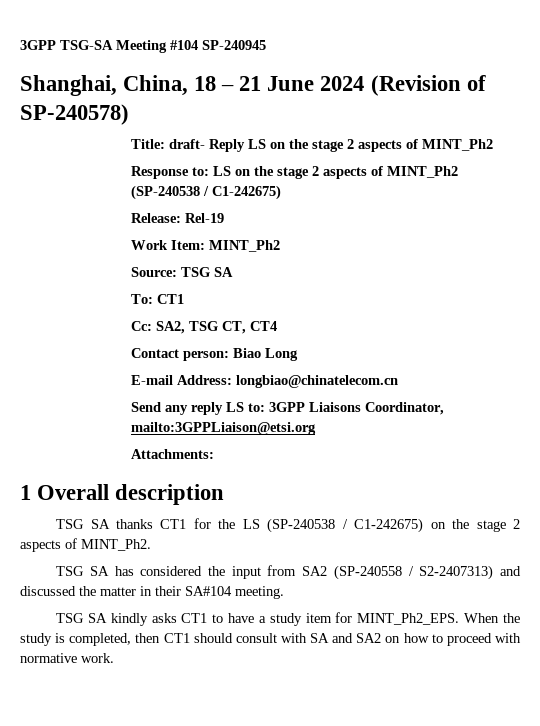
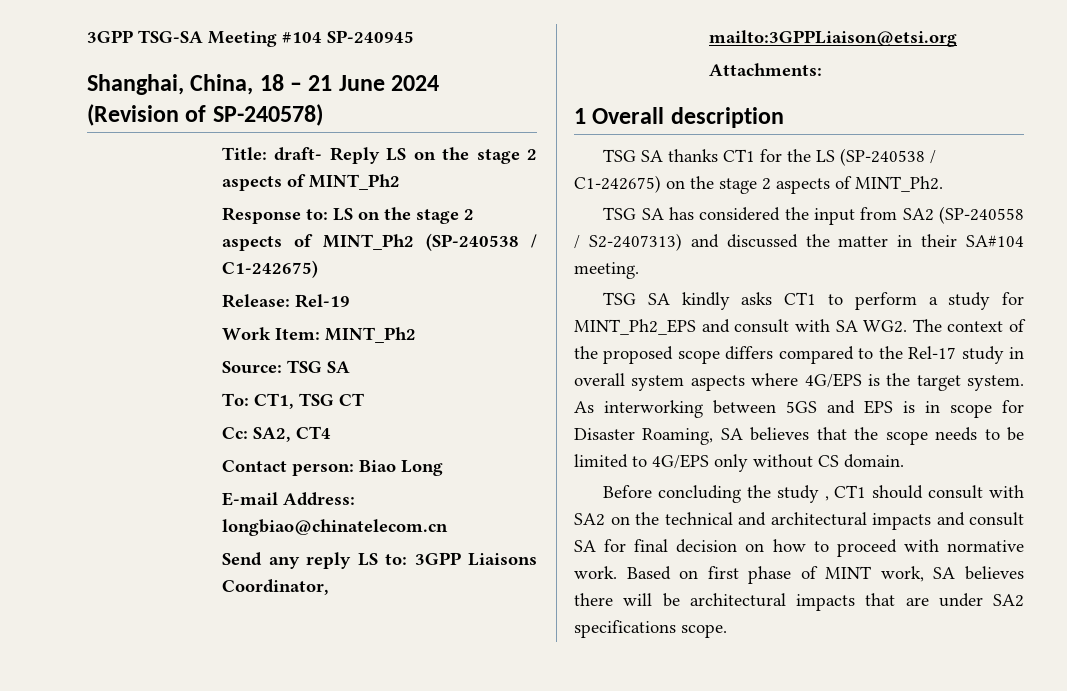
- To: CT1
+ To: CT1, TSG CT
- Cc: SA2, TSG CT, CT4
+ Cc: SA2, CT4
- TSG SA kindly asks CT1 to have a study item for MINT_Ph2_EPS. When the study is completed, then CT1 should consult with SA and SA2 on how to proceed with normative work.
+ TSG SA kindly asks CT1 to perform a study for MINT_Ph2_EPS and consult with SA WG2. The context of the proposed scope differs compared to the Rel-17 study in overall system aspects where 4G/EPS is the target system. As interworking between 5GS and EPS is in scope for Disaster Roaming, SA believes that the scope needs to be limited to 4G/EPS only without CS domain.
+ Before concluding the study , CT1 should consult with SA2 on the technical and architectural impacts and consult SA for final decision on how to proceed with normative work.
+ Based on first phase of MINT work, SA believes there will be architectural impacts that are under SA2 specifications scope.

